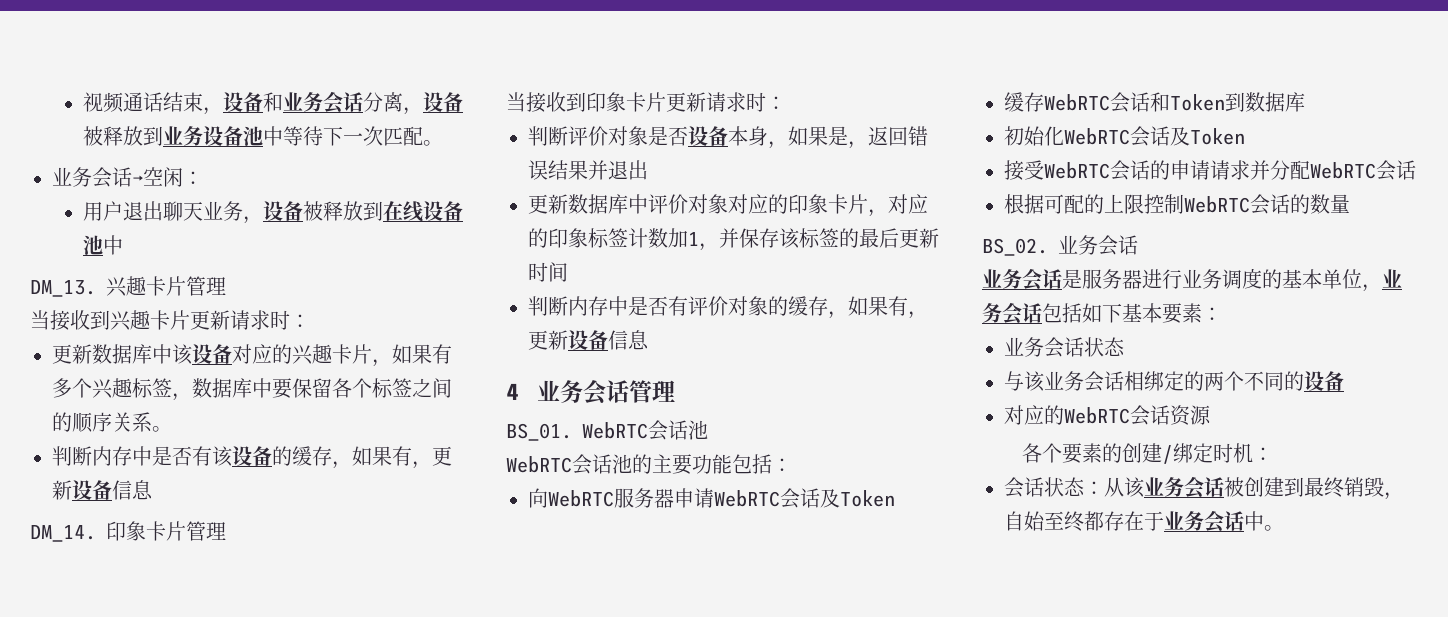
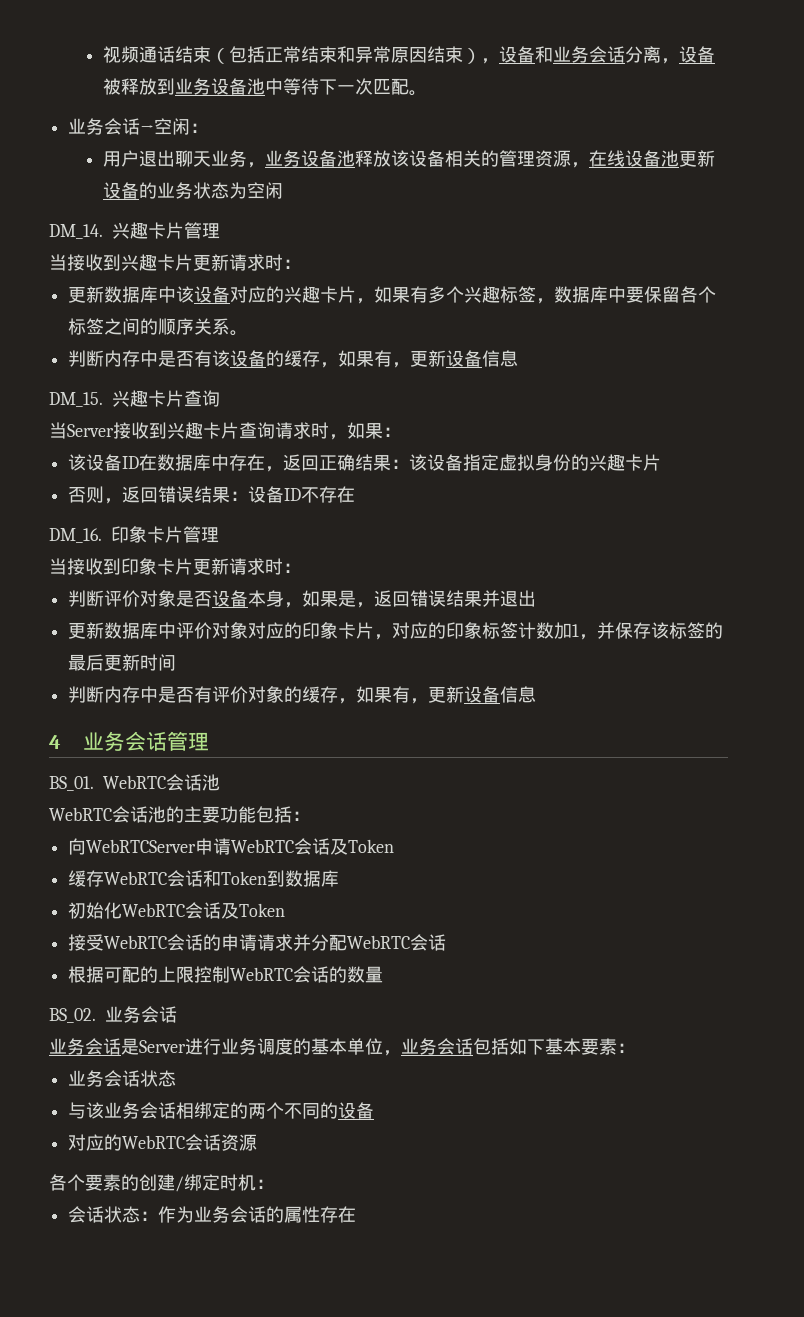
- 视频通话结束，设备和业务会话分离，设备被释放到业务设备池中等待下一次匹配。
+ 视频通话结束（包括正常结束和异常原因结束），设备和业务会话分离，设备被释放到业务设备池中等待下一次匹配。
- 用户退出聊天业务，设备被释放到在线设备池中
- DM_13.
+ 用户退出聊天业务，业务设备池释放该设备相关的管理资源，在线设备池更新设备的业务状态为空闲
+ DM_14.
- DM_14.
+ DM_15.兴趣卡片查询
+ 当Server接收到兴趣卡片查询请求时，如果：
+ 该设备ID在数据库中存在，返回正确结果：该设备指定虚拟身份的兴趣卡片
+ 否则，返回错误结果：设备ID不存在
+ DM_16.
- 向WebRTC服务器申请WebRTC会话及Token
+ 向WebRTCServer申请WebRTC会话及Token
- 业务会话是服务器进行业务调度的基本单位，业务会话包括如下基本要素：
+ 业务会话是Server进行业务调度的基本单位，业务会话包括如下基本要素：
- 会话状态：从该业务会话被创建到最终销毁，自始至终都存在于业务会话中。
+ 会话状态：作为业务会话的属性存在

